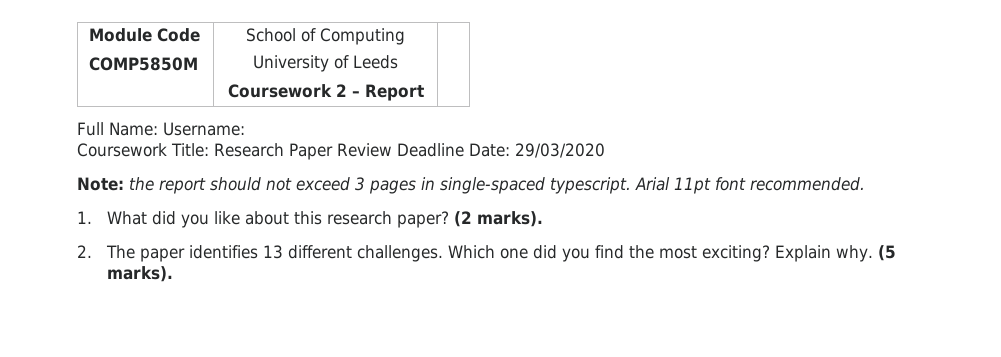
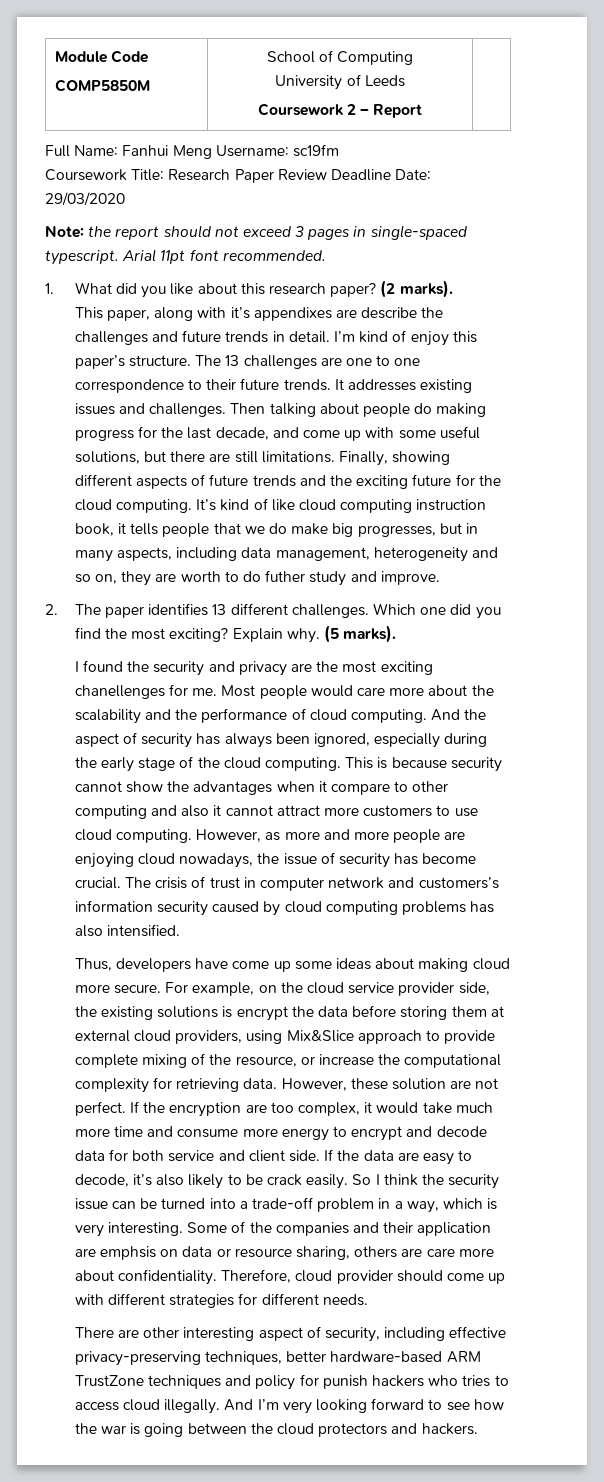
- Full Name: Username:
+ Full Name: Fanhui Meng Username: sc19fm
+ This paper, along with it’s appendixes are describe the challenges and future trends in detail. I’m kind of enjoy this paper’s structure. The 13 challenges are one to one correspondence to their future trends. It addresses existing issues and challenges. Then talking about people do making progress for the last decade, and come up with some useful solutions, but there are still limitations. Finally, showing different aspects of future trends and the exciting future for the cloud computing. It’s kind of like cloud computing instruction book, it tells people that we do make big progresses, but in many aspects, including data management, heterogeneity and so on, they are worth to do futher study and improve.
+ I found the security and privacy are the most exciting chanellenges for me. Most people would care more about the scalability and the performance of cloud computing. And the aspect of security has always been ignored, especially during the early stage of the cloud computing. This is because security cannot show the advantages when it compare to other computing and also it cannot attract more customers to use cloud computing. However, as more and more people are enjoying cloud nowadays, the issue of security has become crucial. The crisis of trust in computer network and customers’s information security caused by cloud computing problems has also intensified.
+ Thus, developers have come up some ideas about making cloud more secure. For example, on the cloud service provider side, the existing solutions is encrypt the data before storing them at external cloud providers, using Mix&Slice approach to provide complete mixing of the resource, or increase the computational complexity for retrieving data. However, these solution are not perfect. If the encryption are too complex, it would take much more time and consume more energy to encrypt and decode data for both service and client side. If the data are easy to decode, it’s also likely to be crack easily. So I think the security issue can be turned into a trade-off problem in a way, which is very interesting. Some of the companies and their application are emphsis on data or resource sharing, others are care more about confidentiality. Therefore, cloud provider should come up with different strategies for different needs.
+ There are other interesting aspect of security, including effective privacy-preserving techniques, better hardware-based ARM TrustZone techniques and policy for punish hackers who tries to access cloud illegally. And I’m very looking forward to see how the war is going between the cloud protectors and hackers.

